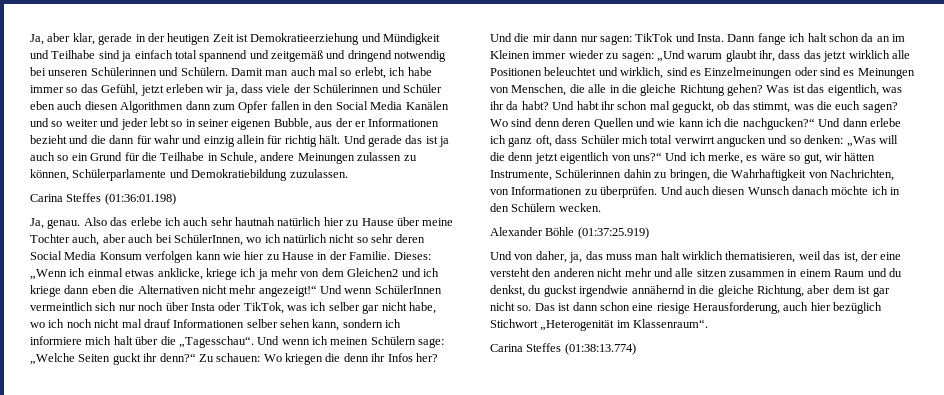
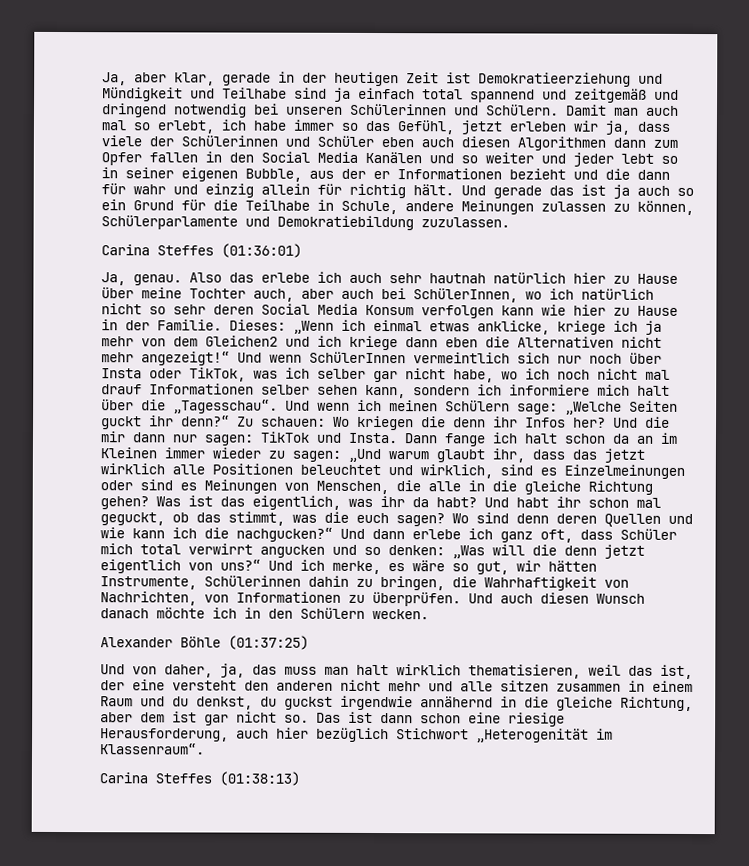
- Carina Steffes (01:36:01.198)
+ Carina Steffes (01:36:01)
- Alexander Böhle (01:37:25.919)
+ Alexander Böhle (01:37:25)
- Carina Steffes (01:38:13.774)
+ Carina Steffes (01:38:13)

